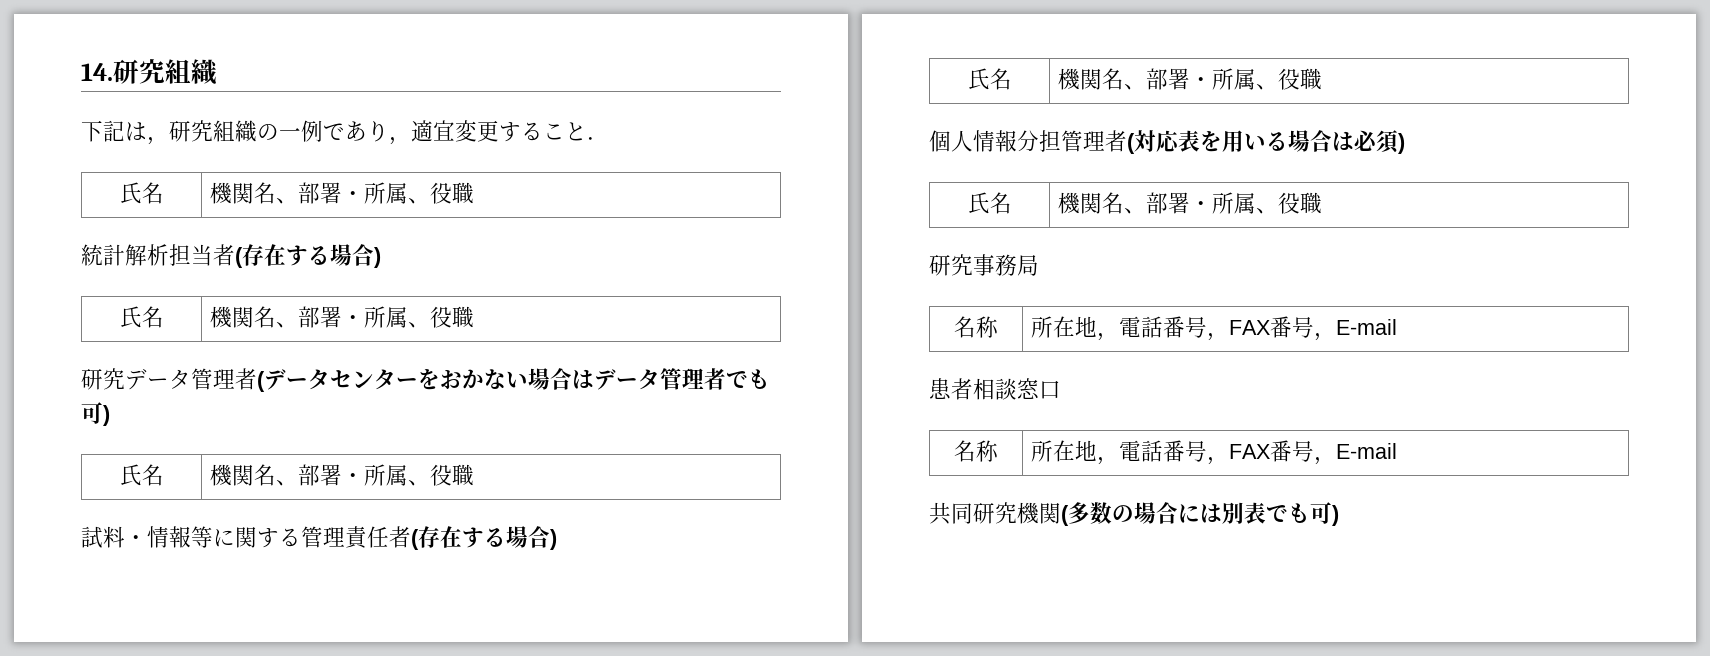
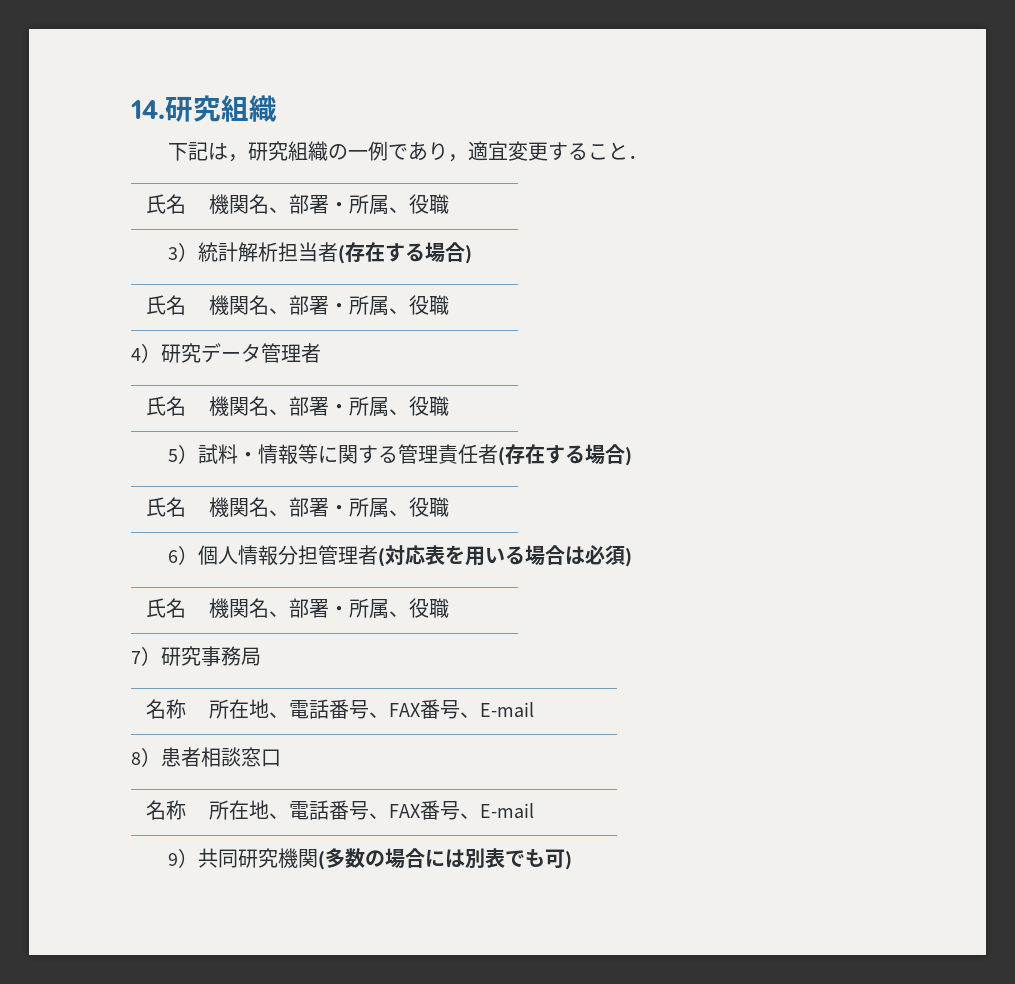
- 統計解析担当者(存在する場合)
+ 3）統計解析担当者(存在する場合)
- 研究データ管理者(データセンターをおかない場合はデータ管理者でも可)
+ 4）研究データ管理者
  氏名 | 機関名、部署・所属、役職
- 試料・情報等に関する管理責任者(存在する場合)
+ 5）試料・情報等に関する管理責任者(存在する場合)
- 個人情報分担管理者(対応表を用いる場合は必須)
+ 6）個人情報分担管理者(対応表を用いる場合は必須)
- 研究事務局
- 名称 | 所在地，電話番号，FAX番号，E-mail
- 患者相談窓口
- 名称 | 所在地，電話番号，FAX番号，E-mail
- 共同研究機関(多数の場合には別表でも可)
+ 7）研究事務局
+ 名称 | 所在地、電話番号、FAX番号、E-mail
+ 8）患者相談窓口
+ 名称 | 所在地、電話番号、FAX番号、E-mail
+ 9）共同研究機関(多数の場合には別表でも可)

